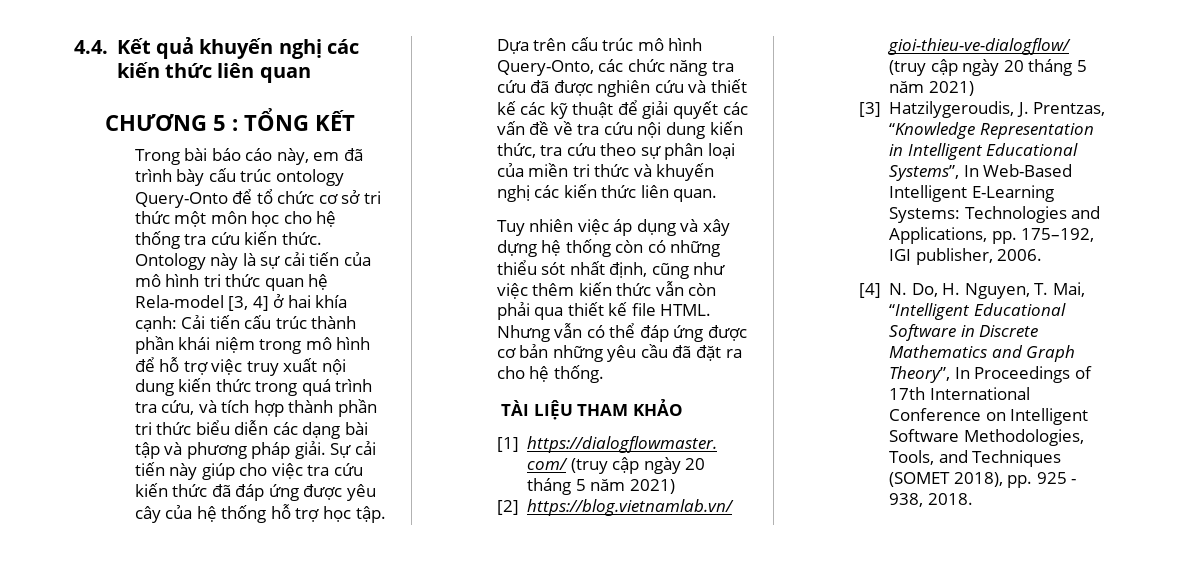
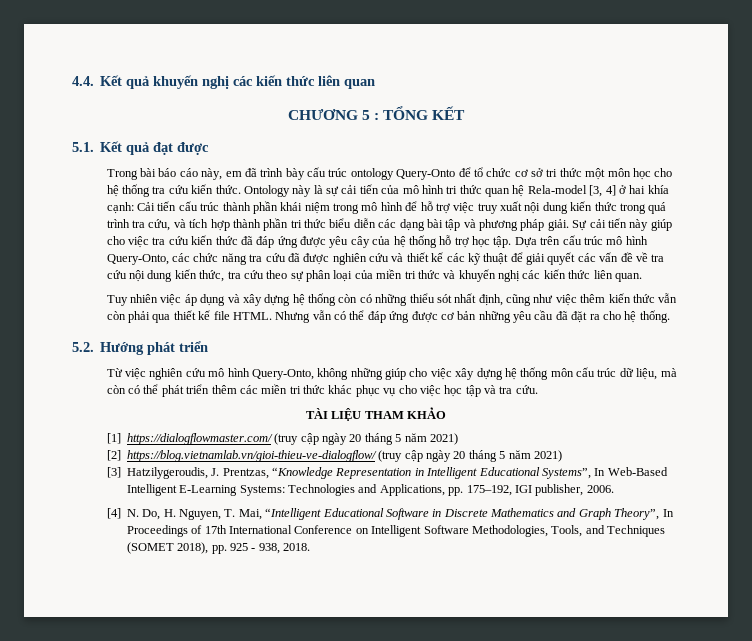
+ 5.1. Kết quả đạt được
+ 5.2. Hướng phát triển
+ Từ việc nghiên cứu mô hình Query-Onto, không những giúp cho việc xây dựng hệ thống môn cấu trúc dữ liệu, mà còn có thể phát triển thêm các miền tri thức khác phục vụ cho việc học tập và tra cứu.

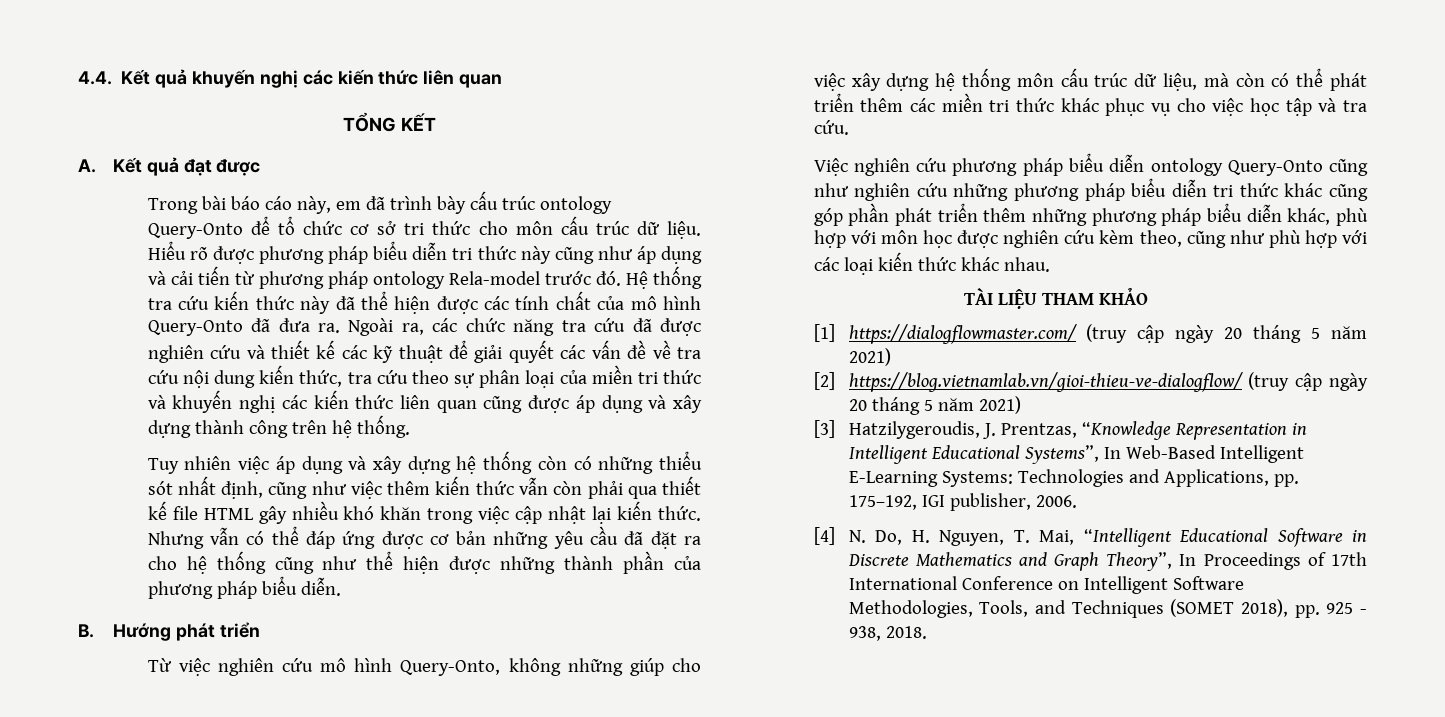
- CHƯƠNG 5 : TỔNG KẾT
+ TỔNG KẾT
- 5.1. Kết quả đạt được
+ A. Kết quả đạt được
- Trong bài báo cáo này, em đã trình bày cấu trúc ontology Query-Onto để tổ chức cơ sở tri thức một môn học cho hệ thống tra cứu kiến thức. Ontology này là sự cải tiến của mô hình tri thức quan hệ Rela-model [3, 4] ở hai khía cạnh: Cải tiến cấu trúc thành phần khái niệm trong mô hình để hỗ trợ việc truy xuất nội dung kiến thức trong quá trình tra cứu, và tích hợp thành phần tri thức biểu diễn các dạng bài tập và phương pháp giải. Sự cải tiến này giúp cho việc tra cứu kiến thức đã đáp ứng được yêu cây của hệ thống hỗ trợ học tập. Dựa trên cấu trúc mô hình Query-Onto, các chức năng tra cứu đã được nghiên cứu và thiết kế các kỹ thuật để giải quyết các vấn đề về tra cứu nội dung kiến thức, tra cứu theo sự phân loại của miền tri thức và khuyến nghị các kiến thức liên quan.
+ Trong bài báo cáo này, em đã trình bày cấu trúc ontology Query-Onto để tổ chức cơ sở tri thức cho môn cấu trúc dữ liệu. Hiểu rõ được phương pháp biểu diễn tri thức này cũng như áp dụng và cải tiến từ phương pháp ontology Rela-model trước đó. Hệ thống tra cứu kiến thức này đã thể hiện được các tính chất của mô hình Query-Onto đã đưa ra. Ngoài ra, các chức năng tra cứu đã được nghiên cứu và thiết kế các kỹ thuật để giải quyết các vấn đề về tra cứu nội dung kiến thức, tra cứu theo sự phân loại của miền tri thức và khuyến nghị các kiến thức liên quan cũng được áp dụng và xây dựng thành công trên hệ thống.
- Tuy nhiên việc áp dụng và xây dựng hệ thống còn có những thiểu sót nhất định, cũng như việc thêm kiến thức vẫn còn phải qua thiết kế file HTML.
+ Tuy nhiên việc áp dụng và xây dựng hệ thống còn có những thiểu sót nhất định, cũng như việc thêm kiến thức vẫn còn phải qua thiết kế file HTML gây nhiều khó khăn trong việc cập nhật lại kiến thức.
- Nhưng vẫn có thể đáp ứng được cơ bản những yêu cầu đã đặt ra cho hệ thống.
- 5.2. Hướng phát triển
+ Nhưng vẫn có thể đáp ứng được cơ bản những yêu cầu đã đặt ra cho hệ thống cũng như thể hiện được những thành phần của phương pháp biểu diễn.
+ B. Hướng phát triển
+ Việc nghiên cứu phương pháp biểu diễn ontology Query-Onto cũng như nghiên cứu những phương pháp biểu diễn tri thức khác cũng góp phần phát triển thêm những phương pháp biểu diễn khác, phù hợp với môn học được nghiên cứu kèm theo, cũng như phù hợp với các loại kiến thức khác nhau.

